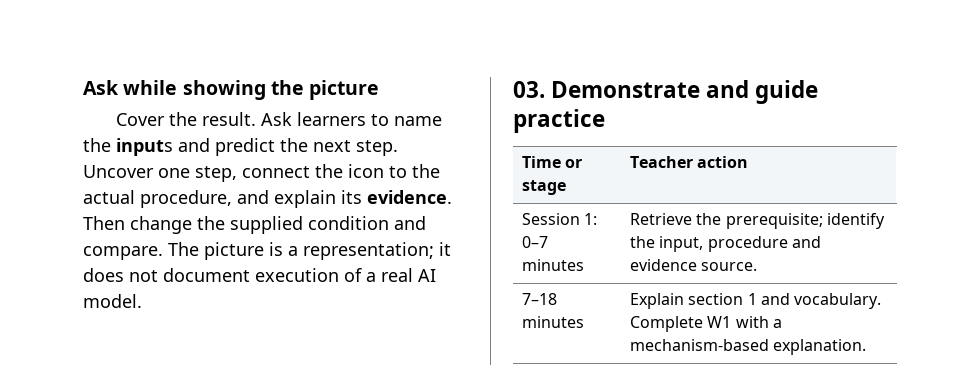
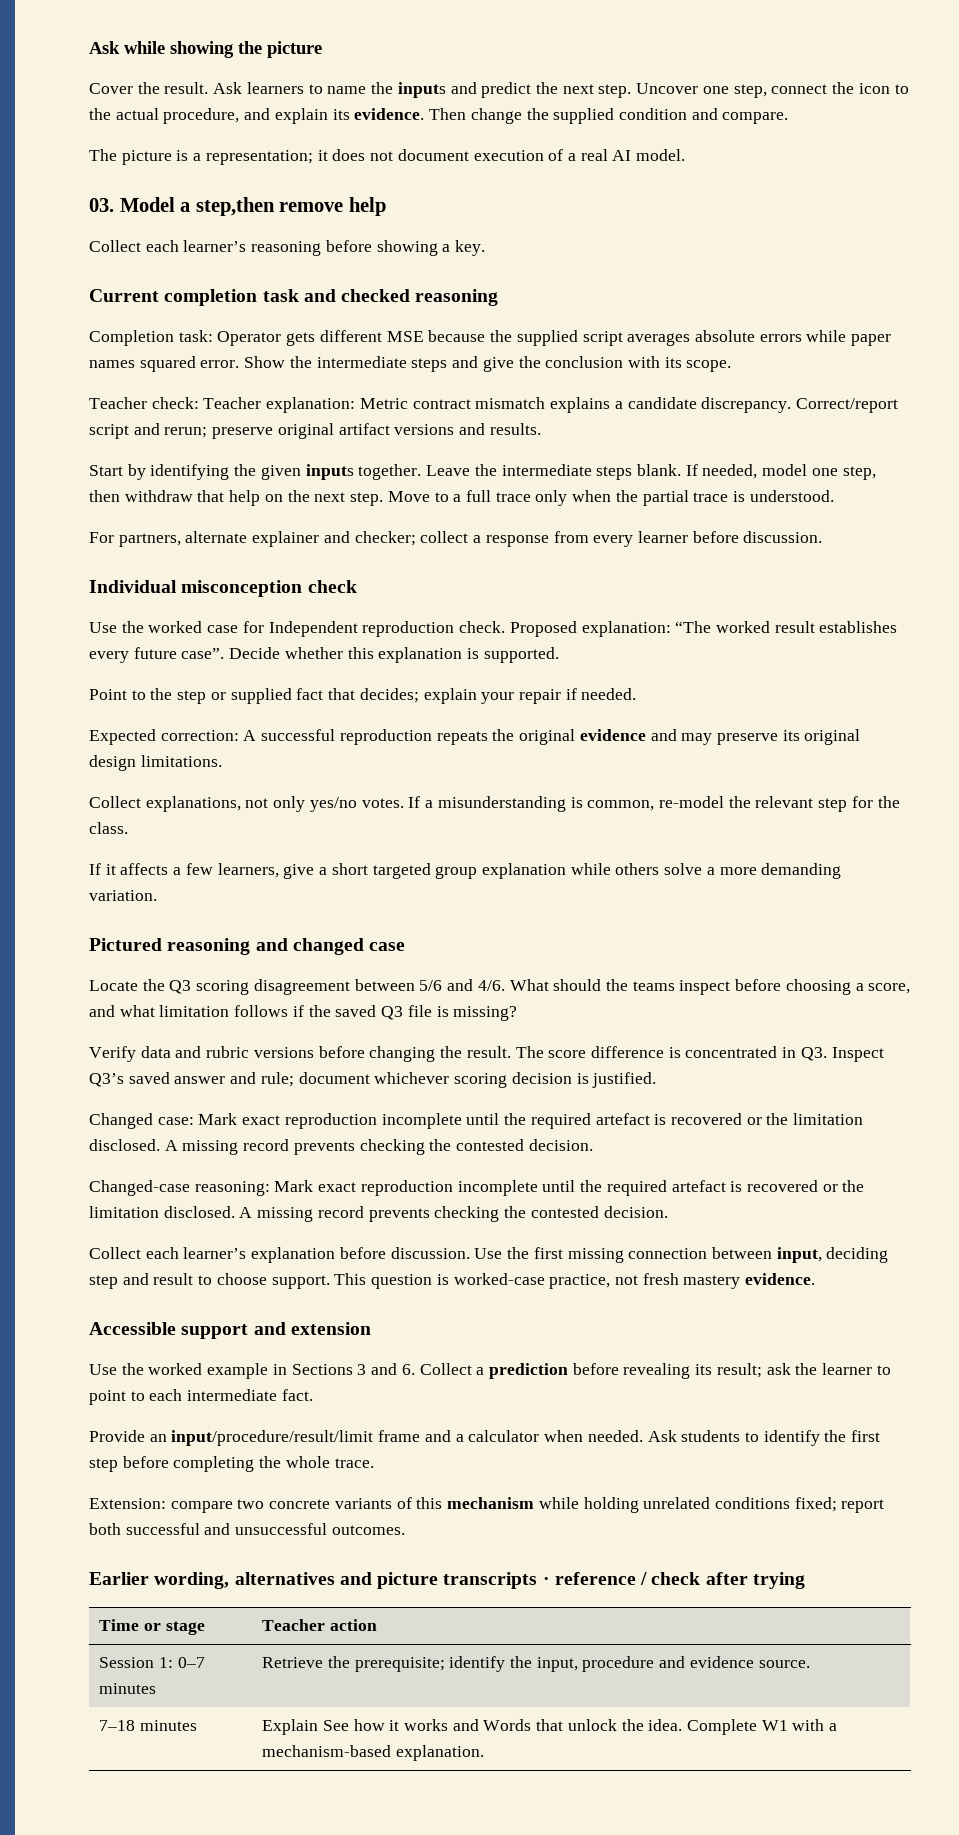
- Then change the supplied condition and compare. The picture is a representation; it does not document execution of a real AI model.
+ Then change the supplied condition and compare.
+ The picture is a representation; it does not document execution of a real AI model.
- 03. Demonstrate and guide practice
+ 03. Model a step,then remove help
+ Collect each learner’s reasoning before showing a key.
+ Current completion task and checked reasoning
+ Completion task: Operator gets different MSE because the supplied script averages absolute errors while paper names squared error. Show the intermediate steps and give the conclusion with its scope.
+ Teacher check: Teacher explanation: Metric contract mismatch explains a candidate discrepancy. Correct/report script and rerun; preserve original artifact versions and results.
+ Start by identifying the given inputs together. Leave the intermediate steps blank. If needed, model one step, then withdraw that help on the next step. Move to a full trace only when the partial trace is understood.
+ For partners, alternate explainer and checker; collect a response from every learner before discussion.
+ Individual misconception check
+ Use the worked case for Independent reproduction check. Proposed explanation: “The worked result establishes every future case”. Decide whether this explanation is supported.
+ Point to the step or supplied fact that decides; explain your repair if needed.
+ Expected correction: A successful reproduction repeats the original evidence and may preserve its original design limitations.
+ Collect explanations, not only yes/no votes. If a misunderstanding is common, re-model the relevant step for the class.
+ If it affects a few learners, give a short targeted group explanation while others solve a more demanding variation.
+ Pictured reasoning and changed case
+ Locate the Q3 scoring disagreement between 5/6 and 4/6. What should the teams inspect before choosing a score, and what limitation follows if the saved Q3 file is missing?
+ Verify data and rubric versions before changing the result. The score difference is concentrated in Q3. Inspect Q3’s saved answer and rule; document whichever scoring decision is justified.
+ Changed case: Mark exact reproduction incomplete until the required artefact is recovered or the limitation disclosed. A missing record prevents checking the contested decision.
+ Changed-case reasoning: Mark exact reproduction incomplete until the required artefact is recovered or the limitation disclosed. A missing record prevents checking the contested decision.
+ Collect each learner’s explanation before discussion. Use the first missing connection between input, deciding step and result to choose support. This question is worked-case practice, not fresh mastery evidence.
+ Accessible support and extension
+ Use the worked example in Sections 3 and 6. Collect a prediction before revealing its result; ask the learner to point to each intermediate fact.
+ Provide an input/procedure/result/limit frame and a calculator when needed. Ask students to identify the first step before completing the whole trace.
+ Extension: compare two concrete variants of this mechanism while holding unrelated conditions fixed; report both successful and unsuccessful outcomes.
+ Earlier wording, alternatives and picture transcripts · reference / check after trying
- 7–18 minutes | Explain section 1 and vocabulary. Complete W1 with a mechanism-based explanation.
+ 7–18 minutes | Explain See how it works and Words that unlock the idea. Complete W1 with a mechanism-based explanation.

